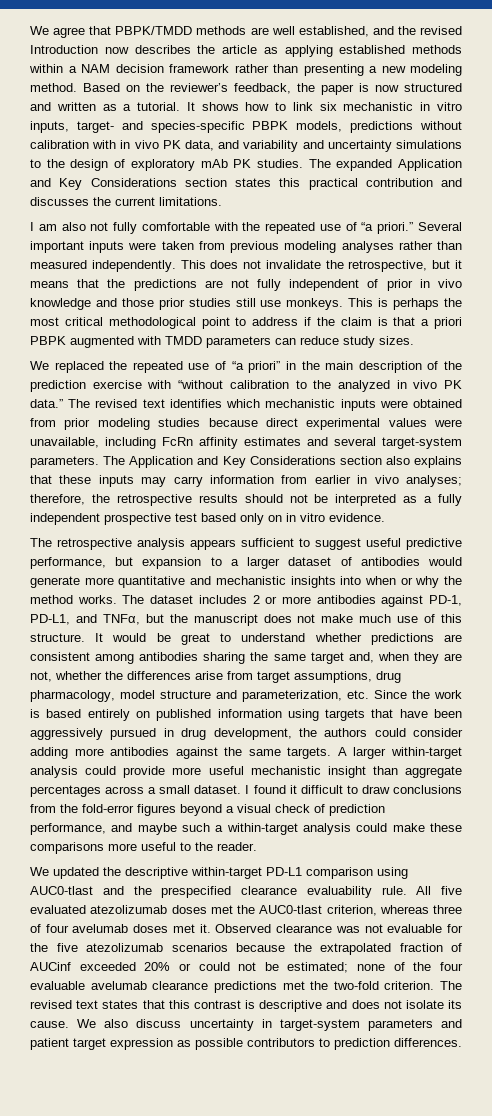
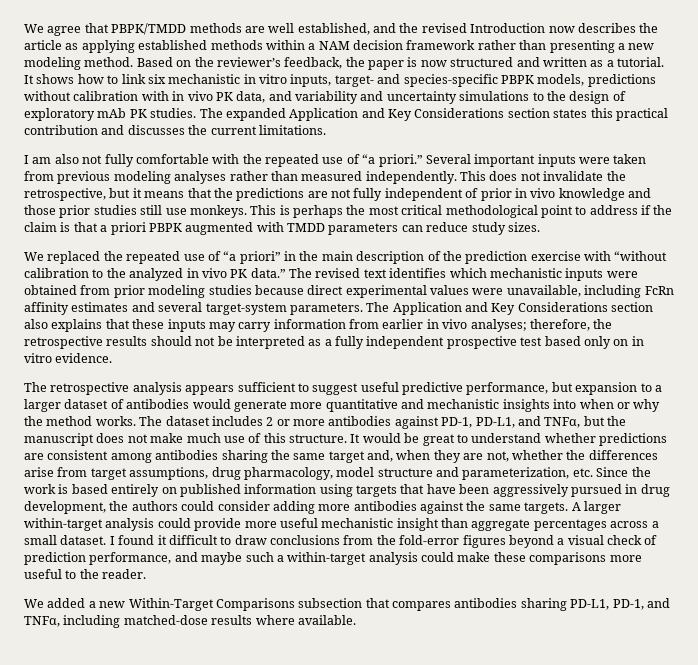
- We updated the descriptive within-target PD-L1 comparison using AUC0-tlast and the prespecified clearance evaluability rule. All five evaluated atezolizumab doses met the AUC0-tlast criterion, whereas three of four avelumab doses met it. Observed clearance was not evaluable for the five atezolizumab scenarios because the extrapolated fraction of AUCinf exceeded 20% or could not be estimated; none of the four evaluable avelumab clearance predictions met the two-fold criterion. The revised text states that this contrast is descriptive and does not isolate its cause. We also discuss uncertainty in target-system parameters and patient target expression as possible contributors to prediction differences.
+ We added a new Within-Target Comparisons subsection that compares antibodies sharing PD-L1, PD-1, and TNFα, including matched-dose results where available.

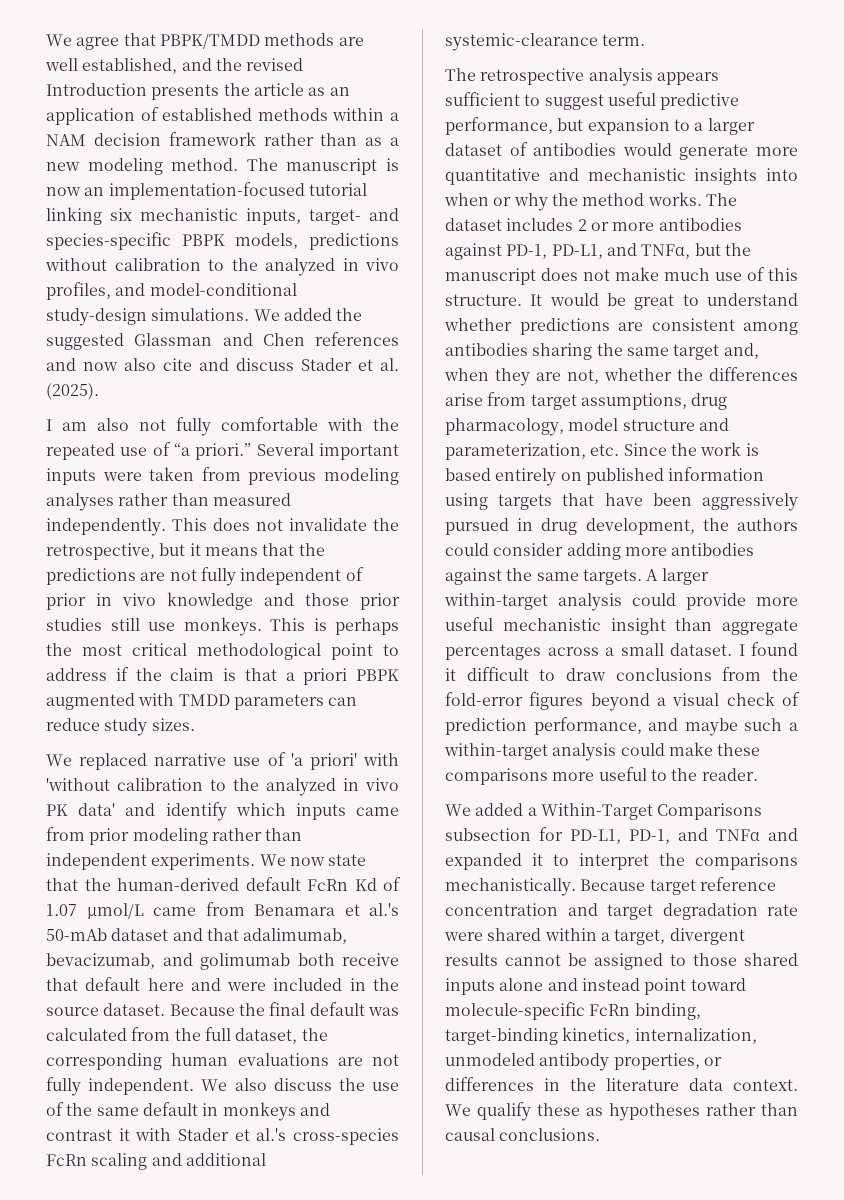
- We agree that PBPK/TMDD methods are well established, and the revised Introduction now describes the article as applying established methods within a NAM decision framework rather than presenting a new modeling method.
+ We agree that PBPK/TMDD methods are well established, and the revised Introduction presents the article as an application of established methods within a NAM decision framework rather than as a new modeling method.
- Based on the reviewer’s feedback, the paper is now structured and written as a tutorial. It shows how to link six mechanistic in vitro inputs, target- and species-specific PBPK models, predictions without calibration with in vivo PK data, and variability and uncertainty simulations to the design of exploratory mAb PK studies. The expanded Application and Key Considerations section states this practical contribution and discusses the current limitations.
+ The manuscript is now an implementation-focused tutorial linking six mechanistic inputs, target- and species-specific PBPK models, predictions without calibration to the analyzed in vivo profiles, and model-conditional study-design simulations. We added the suggested Glassman and Chen references and now also cite and discuss Stader et al. (2025).
- We replaced the repeated use of “a priori” in the main description of the prediction exercise with “without calibration to the analyzed in vivo PK data.” The revised text identifies which mechanistic inputs were obtained from prior modeling studies because direct experimental values were unavailable, including FcRn affinity estimates and several target-system parameters. The Application and Key Considerations section also explains that these inputs may carry information from earlier in vivo analyses; therefore, the retrospective results should not be interpreted as a fully independent prospective test based only on in vitro evidence.
+ We replaced narrative use of 'a priori' with 'without calibration to the analyzed in vivo PK data' and identify which inputs came from prior modeling rather than independent experiments. We now state that the human-derived default FcRn Kd of 1.07 µmol/L came from Benamara et al.'s 50-mAb dataset and that adalimumab, bevacizumab, and golimumab both receive that default here and were included in the source dataset. Because the final default was calculated from the full dataset, the corresponding human evaluations are not fully independent. We also discuss the use of the same default in monkeys and contrast it with Stader et al.'s cross-species FcRn scaling and additional systemic-clearance term.
- We added a new Within-Target Comparisons subsection that compares antibodies sharing PD-L1, PD-1, and TNFα, including matched-dose results where available.
+ We added a Within-Target Comparisons subsection for PD-L1, PD-1, and TNFα and expanded it to interpret the comparisons mechanistically. Because target reference concentration and target degradation rate were shared within a target, divergent results cannot be assigned to those shared inputs alone and instead point toward molecule-specific FcRn binding, target-binding kinetics, internalization, unmodeled antibody properties, or differences in the literature data context. We qualify these as hypotheses rather than causal conclusions.

